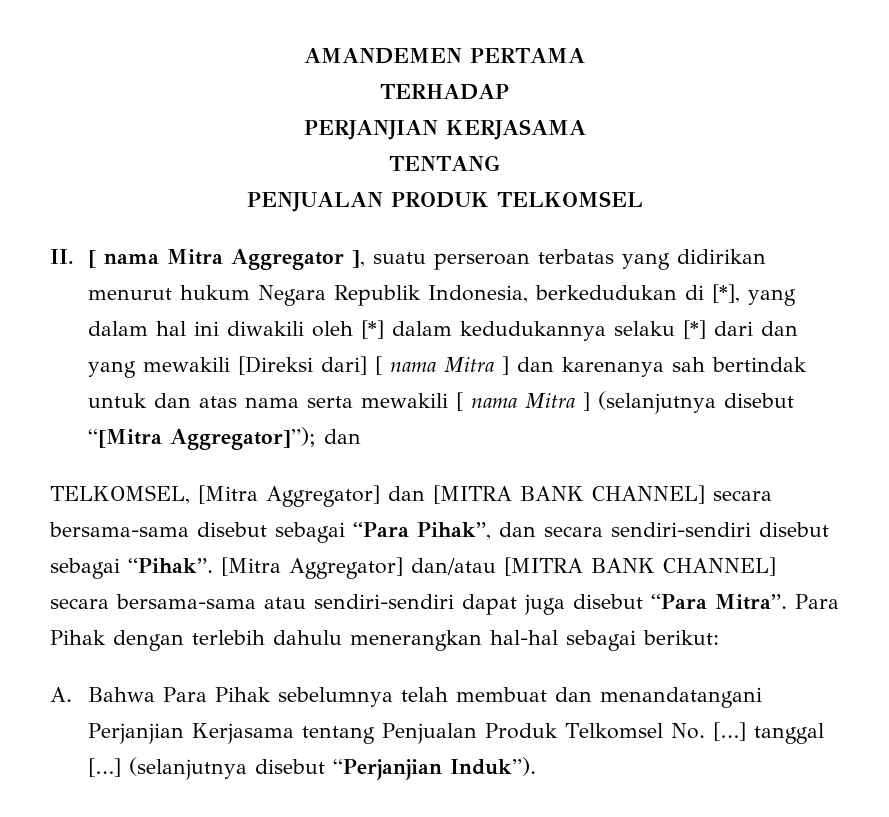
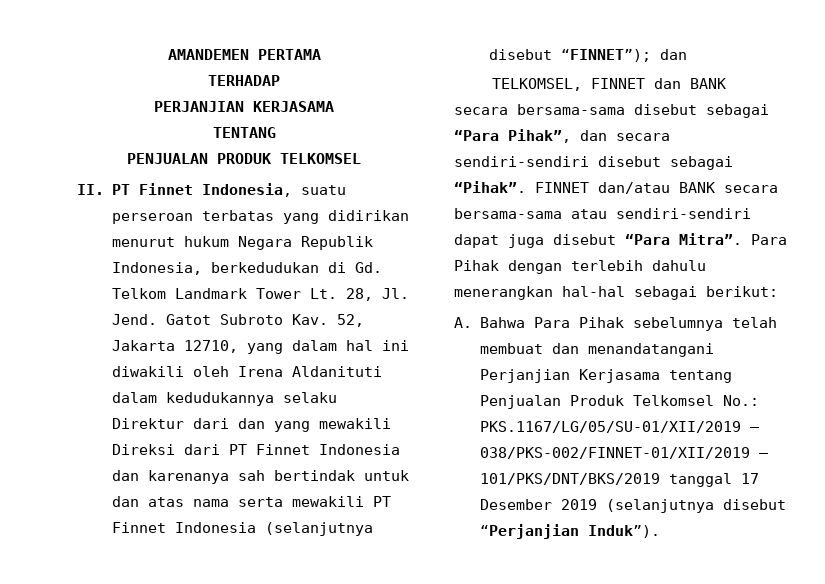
- II. [ nama Mitra Aggregator ], suatu perseroan terbatas yang didirikan menurut hukum Negara Republik Indonesia, berkedudukan di [*], yang dalam hal ini diwakili oleh [*] dalam kedudukannya selaku [*] dari dan yang mewakili [Direksi dari] [ nama Mitra ] dan karenanya sah bertindak untuk dan atas nama serta mewakili [ nama Mitra ] (selanjutnya disebut “[Mitra Aggregator]”); dan
- TELKOMSEL, [Mitra Aggregator] dan [MITRA BANK CHANNEL] secara bersama-sama disebut sebagai “Para Pihak”, dan secara sendiri-sendiri disebut sebagai “Pihak”.
+ II. PT Finnet Indonesia, suatu perseroan terbatas yang didirikan menurut hukum Negara Republik Indonesia, berkedudukan di Gd. Telkom Landmark Tower Lt. 28, Jl. Jend. Gatot Subroto Kav. 52, Jakarta 12710, yang dalam hal ini diwakili oleh Irena Aldanituti dalam kedudukannya selaku Direktur dari dan yang mewakili Direksi dari PT Finnet Indonesia dan karenanya sah bertindak untuk dan atas nama serta mewakili PT Finnet Indonesia (selanjutnya disebut “FINNET”); dan
+ TELKOMSEL, FINNET dan BANK secara bersama-sama disebut sebagai “Para Pihak”, dan secara sendiri-sendiri disebut sebagai “Pihak”.
- [Mitra Aggregator] dan/atau [MITRA BANK CHANNEL] secara bersama-sama atau sendiri-sendiri dapat juga disebut “Para Mitra”.
+ FINNET dan/atau BANK secara bersama-sama atau sendiri-sendiri dapat juga disebut “Para Mitra”.
- A. Bahwa Para Pihak sebelumnya telah membuat dan menandatangani Perjanjian Kerjasama tentang Penjualan Produk Telkomsel No. […] tanggal […] (selanjutnya disebut “Perjanjian Induk”).
+ A. Bahwa Para Pihak sebelumnya telah membuat dan menandatangani Perjanjian Kerjasama tentang Penjualan Produk Telkomsel No.: PKS.1167/LG/05/SU-01/XII/2019 – 038/PKS-002/FINNET-01/XII/2019 – 101/PKS/DNT/BKS/2019 tanggal 17 Desember 2019 (selanjutnya disebut “Perjanjian Induk”).

